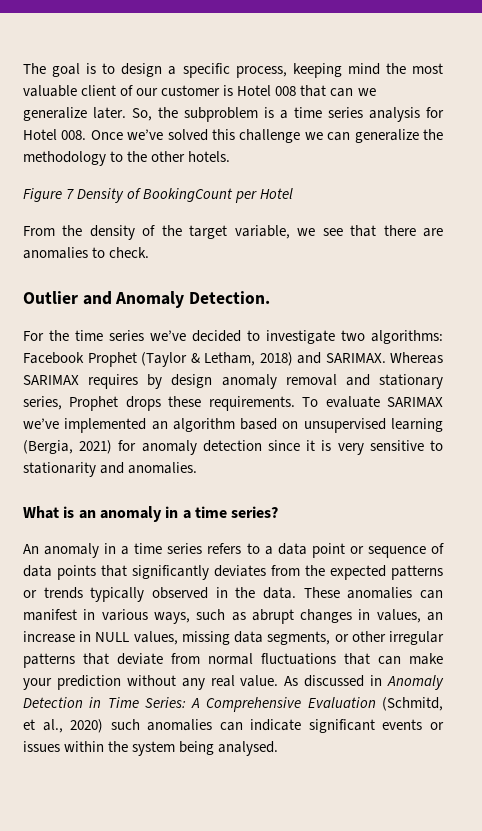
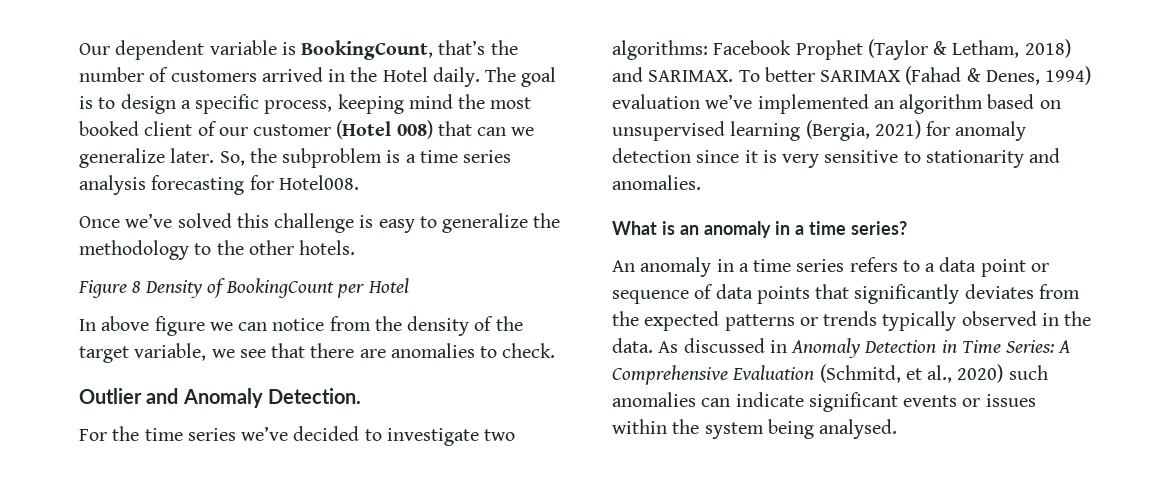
+ Our dependent variable is BookingCount, that’s the number of customers arrived in the Hotel daily.
- The goal is to design a specific process, keeping mind the most valuable client of our customer is Hotel 008 that can we generalize later.
+ The goal is to design a specific process, keeping mind the most booked client of our customer (Hotel 008) that can we generalize later.
- So, the subproblem is a time series analysis for Hotel 008. Once we’ve solved this challenge we can generalize the methodology to the other hotels.
+ So, the subproblem is a time series analysis forecasting for Hotel008.
+ Once we’ve solved this challenge is easy to generalize the methodology to the other hotels.
- Figure 7 Density of BookingCount per Hotel
+ Figure 8 Density of BookingCount per Hotel
- From the density of the target variable, we see that there are anomalies to check.
+ In above figure we can notice from the density of the target variable, we see that there are anomalies to check.
- Whereas SARIMAX requires by design anomaly removal and stationary series, Prophet drops these requirements. To evaluate SARIMAX we’ve implemented an algorithm based on unsupervised learning (Bergia, 2021) for anomaly detection since it is very sensitive to stationarity and anomalies.
+ To better SARIMAX (Fahad & Denes, 1994) evaluation we’ve implemented an algorithm based on unsupervised learning (Bergia, 2021) for anomaly detection since it is very sensitive to stationarity and anomalies.
- These anomalies can manifest in various ways, such as abrupt changes in values, an increase in NULL values, missing data segments, or other irregular patterns that deviate from normal fluctuations that can make your prediction without any real value.

